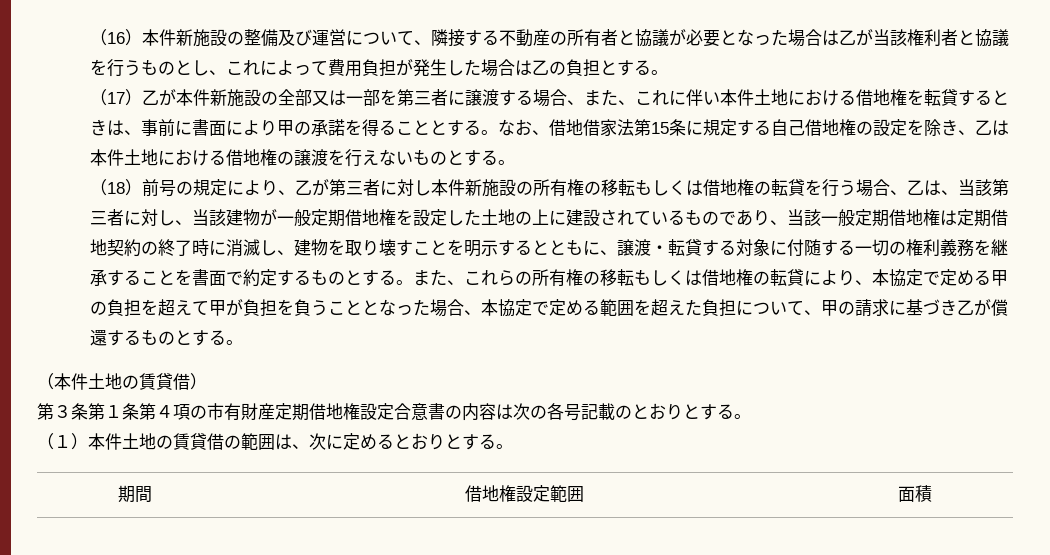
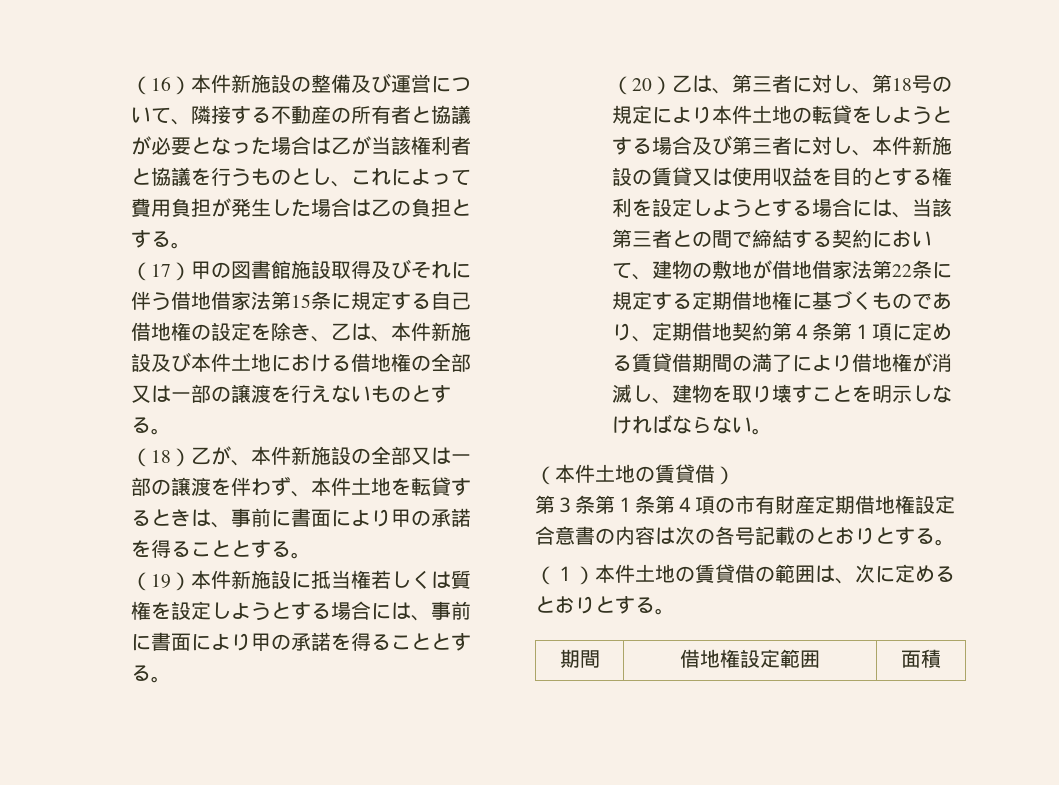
- （17）乙が本件新施設の全部又は一部を第三者に譲渡する場合、また、これに伴い本件土地における借地権を転貸するときは、事前に書面により甲の承諾を得ることとする。なお、借地借家法第15条に規定する自己借地権の設定を除き、乙は本件土地における借地権の譲渡を行えないものとする。
- （18）前号の規定により、乙が第三者に対し本件新施設の所有権の移転もしくは借地権の転貸を行う場合、乙は、当該第三者に対し、当該建物が一般定期借地権を設定した土地の上に建設されているものであり、当該一般定期借地権は定期借地契約の終了時に消滅し、建物を取り壊すことを明示するとともに、譲渡・転貸する対象に付随する一切の権利義務を継承することを書面で約定するものとする。また、これらの所有権の移転もしくは借地権の転貸により、本協定で定める甲の負担を超えて甲が負担を負うこととなった場合、本協定で定める範囲を超えた負担について、甲の請求に基づき乙が償還するものとする。
+ （17）甲の図書館施設取得及びそれに伴う借地借家法第15条に規定する自己借地権の設定を除き、乙は、本件新施設及び本件土地における借地権の全部又は一部の譲渡を行えないものとする。
+ （18）乙が、本件新施設の全部又は一部の譲渡を伴わず、本件土地を転貸するときは、事前に書面により甲の承諾を得ることとする。
+ （19）本件新施設に抵当権若しくは質権を設定しようとする場合には、事前に書面により甲の承諾を得ることとする。
+ （20）乙は、第三者に対し、第18号の規定により本件土地の転貸をしようとする場合及び第三者に対し、本件新施設の賃貸又は使用収益を目的とする権利を設定しようとする場合には、当該第三者との間で締結する契約において、建物の敷地が借地借家法第22条に規定する定期借地権に基づくものであり、定期借地契約第４条第１項に定める賃貸借期間の満了により借地権が消滅し、建物を取り壊すことを明示しなければならない。

